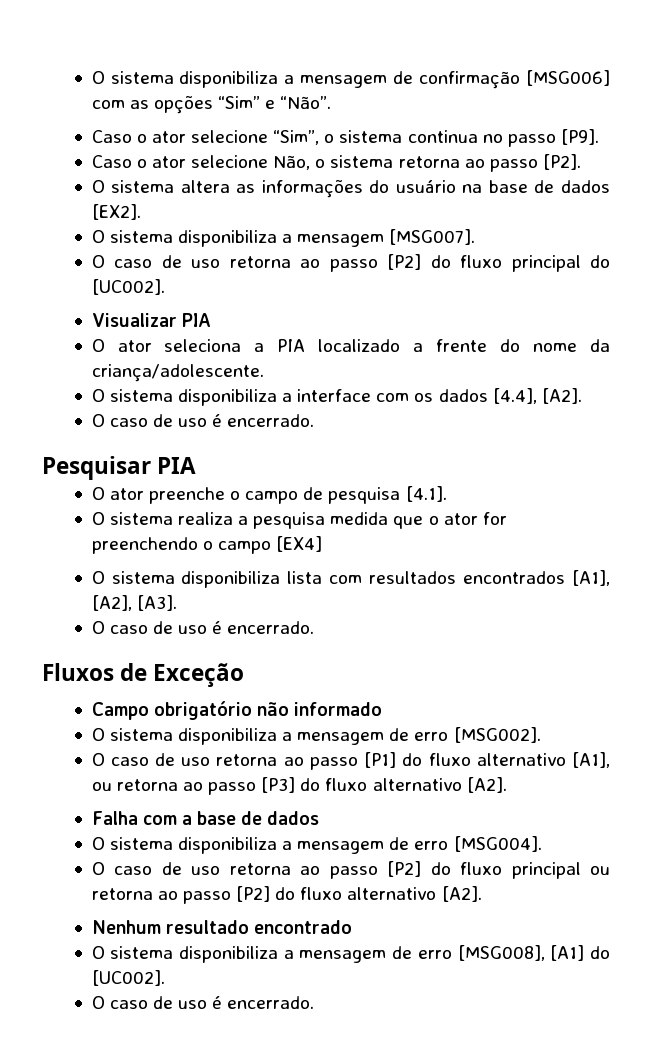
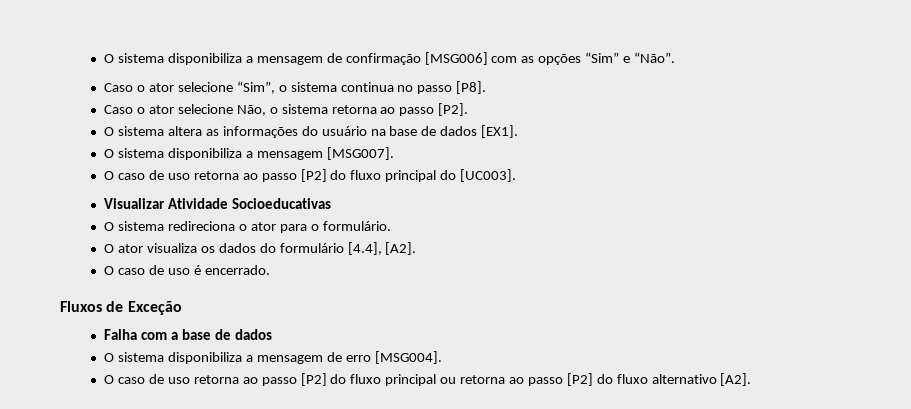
- Caso o ator selecione “Sim”, o sistema continua no passo [P9].
+ Caso o ator selecione “Sim”, o sistema continua no passo [P8].
- O sistema altera as informações do usuário na base de dados [EX2].
+ O sistema altera as informações do usuário na base de dados [EX1].
- O caso de uso retorna ao passo [P2] do fluxo principal do [UC002].
+ O caso de uso retorna ao passo [P2] do fluxo principal do [UC003].
- Visualizar PIA
- O ator seleciona a PIA localizado a frente do nome da criança/adolescente.
- O sistema disponibiliza a interface com os dados [4.4], [A2].
+ Visualizar Atividade Socioeducativas
+ O sistema redireciona o ator para o formulário.
+ O ator visualiza os dados do formulário [4.4], [A2].
- Pesquisar PIA
- O ator preenche o campo de pesquisa [4.1].
- O sistema realiza a pesquisa medida que o ator for preenchendo o campo [EX4]
- O sistema disponibiliza lista com resultados encontrados [A1], [A2], [A3].
- O caso de uso é encerrado.
  Fluxos de Exceção
- Campo obrigatório não informado
- O sistema disponibiliza a mensagem de erro [MSG002].
- O caso de uso retorna ao passo [P1] do fluxo alternativo [A1], ou retorna ao passo [P3] do fluxo alternativo [A2].
- Nenhum resultado encontrado
- O sistema disponibiliza a mensagem de erro [MSG008], [A1] do [UC002].
- O caso de uso é encerrado.

